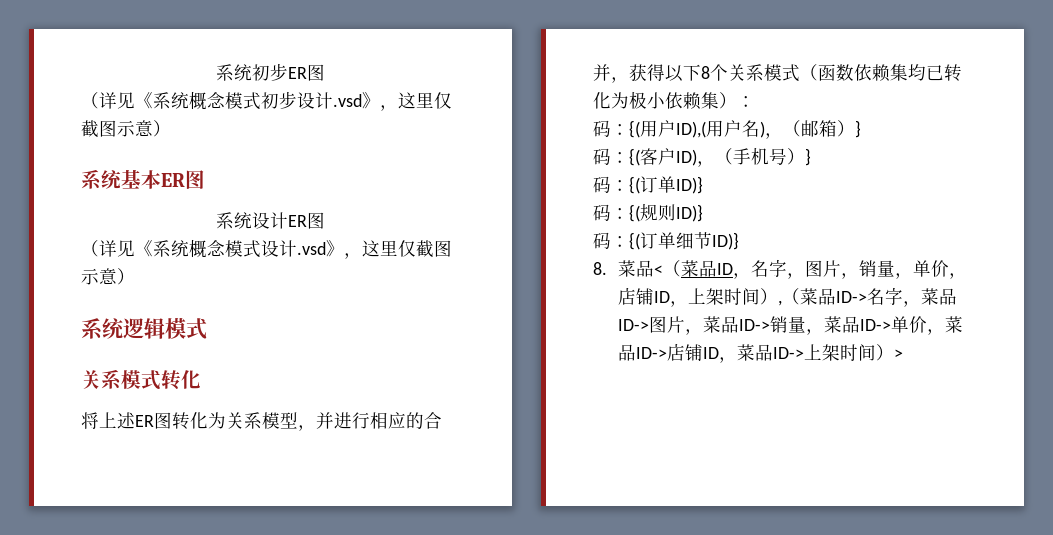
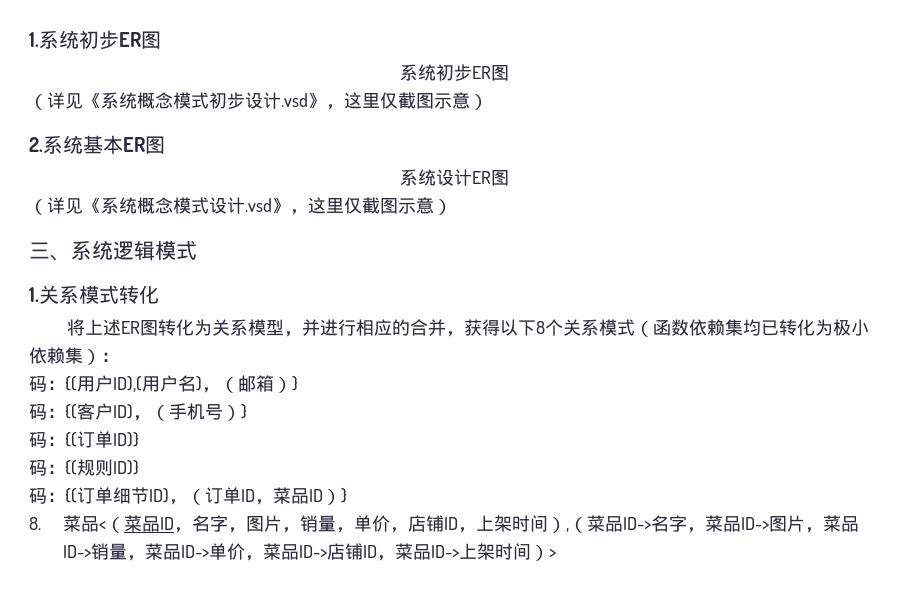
+ 1.系统初步ER图
- 系统基本ER图
+ 2.系统基本ER图
- 系统逻辑模式
+ 三、系统逻辑模式
- 关系模式转化
+ 1.关系模式转化
- 码：{(订单细节ID)}
+ 码：{(订单细节ID)，（订单ID，菜品ID）}

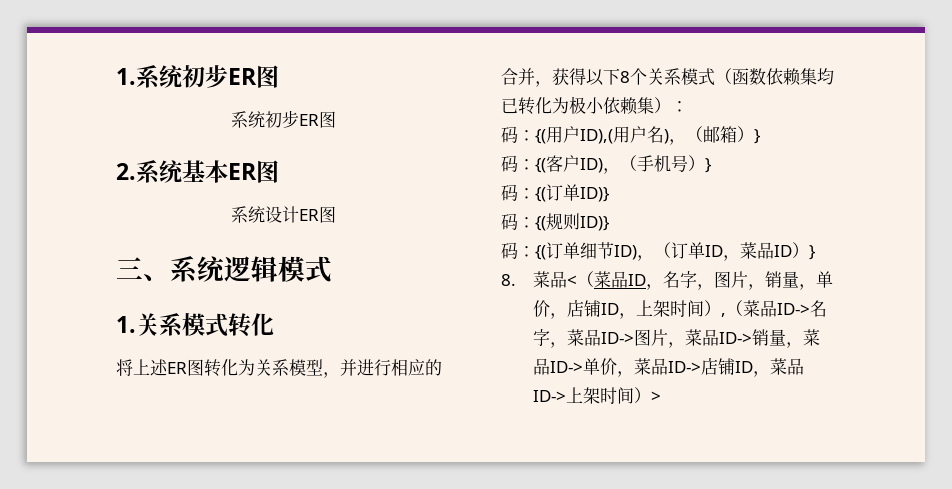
- （详见《系统概念模式初步设计.vsd》，这里仅截图示意）
- （详见《系统概念模式设计.vsd》，这里仅截图示意）

